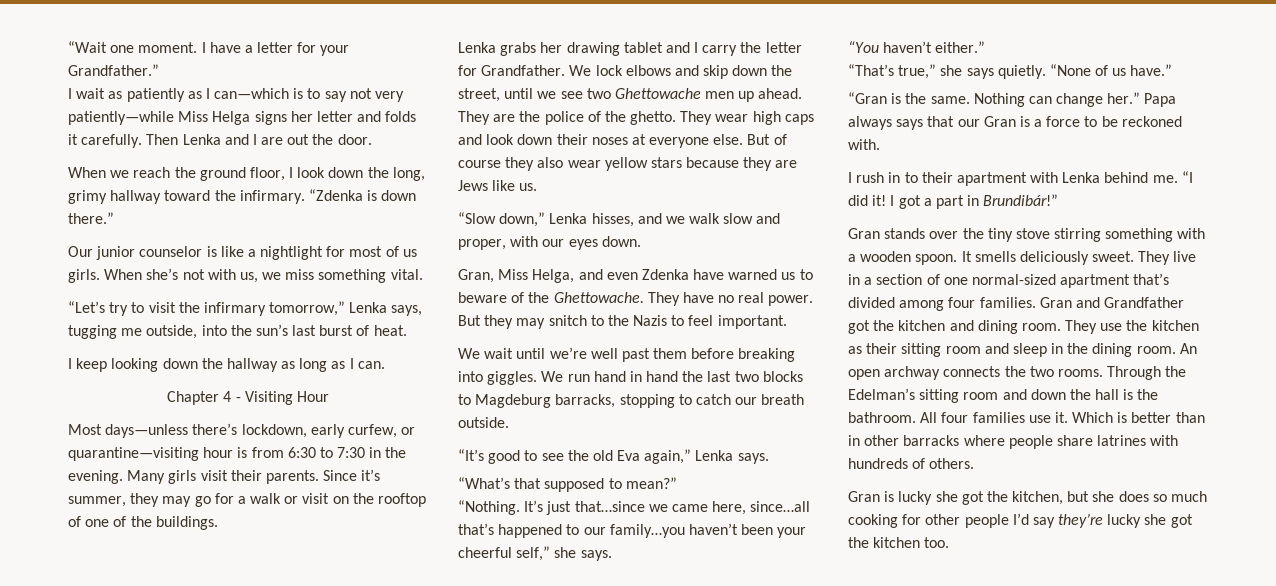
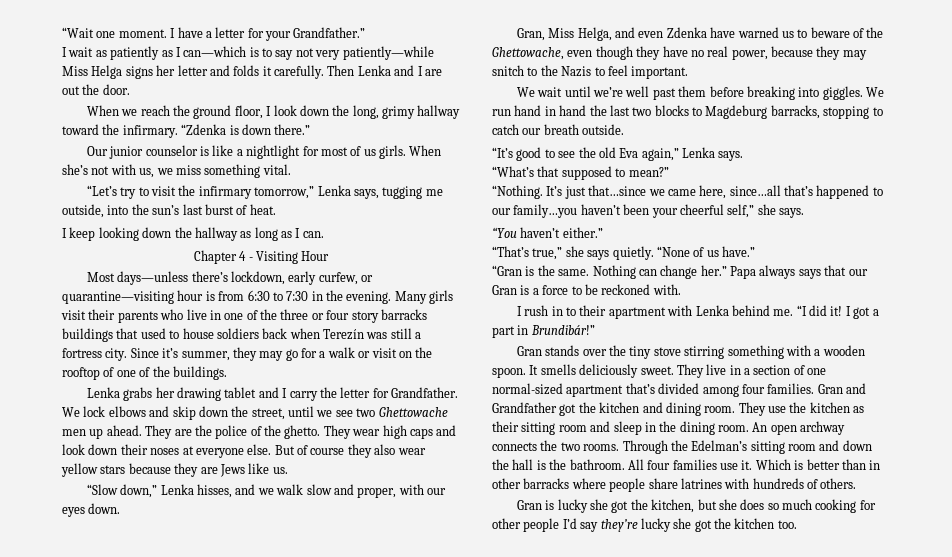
- Many girls visit their parents.
+ Many girls visit their parents who live in one of the three or four story barracks buildings that used to house soldiers back when Terezín was still a fortress city.
- Gran, Miss Helga, and even Zdenka have warned us to beware of the Ghettowache. They have no real power. But they may snitch to the Nazis to feel important.
+ Gran, Miss Helga, and even Zdenka have warned us to beware of the Ghettowache, even though they have no real power, because they may snitch to the Nazis to feel important.

